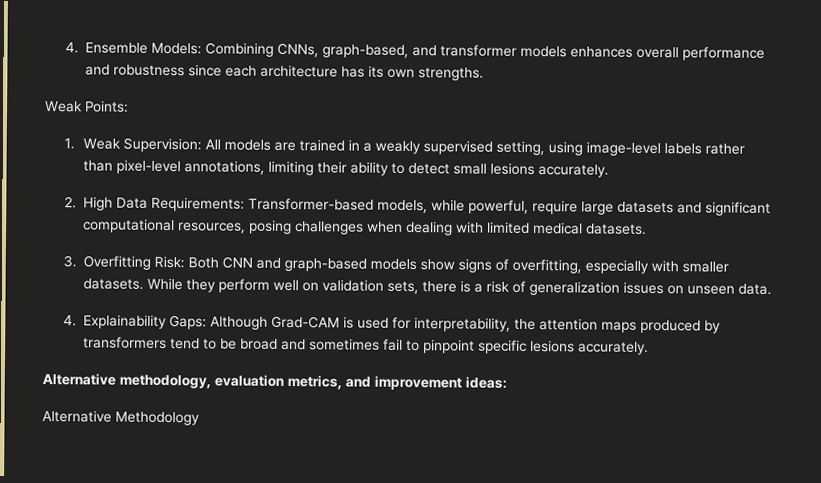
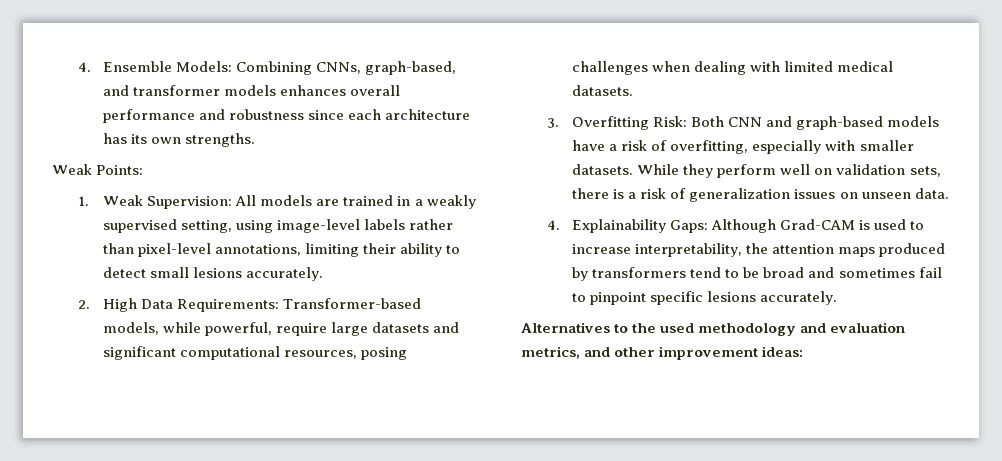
- 3. Overfitting Risk: Both CNN and graph-based models show signs of overfitting, especially with smaller datasets.
+ 3. Overfitting Risk: Both CNN and graph-based models have a risk of overfitting, especially with smaller datasets.
- 4. Explainability Gaps: Although Grad-CAM is used for interpretability, the attention maps produced by transformers tend to be broad and sometimes fail to pinpoint specific lesions accurately.
+ 4. Explainability Gaps: Although Grad-CAM is used to increase interpretability, the attention maps produced by transformers tend to be broad and sometimes fail to pinpoint specific lesions accurately.
- Alternative methodology, evaluation metrics, and improvement ideas:
+ Alternatives to the used methodology and evaluation metrics, and other improvement ideas:
- Alternative Methodology

